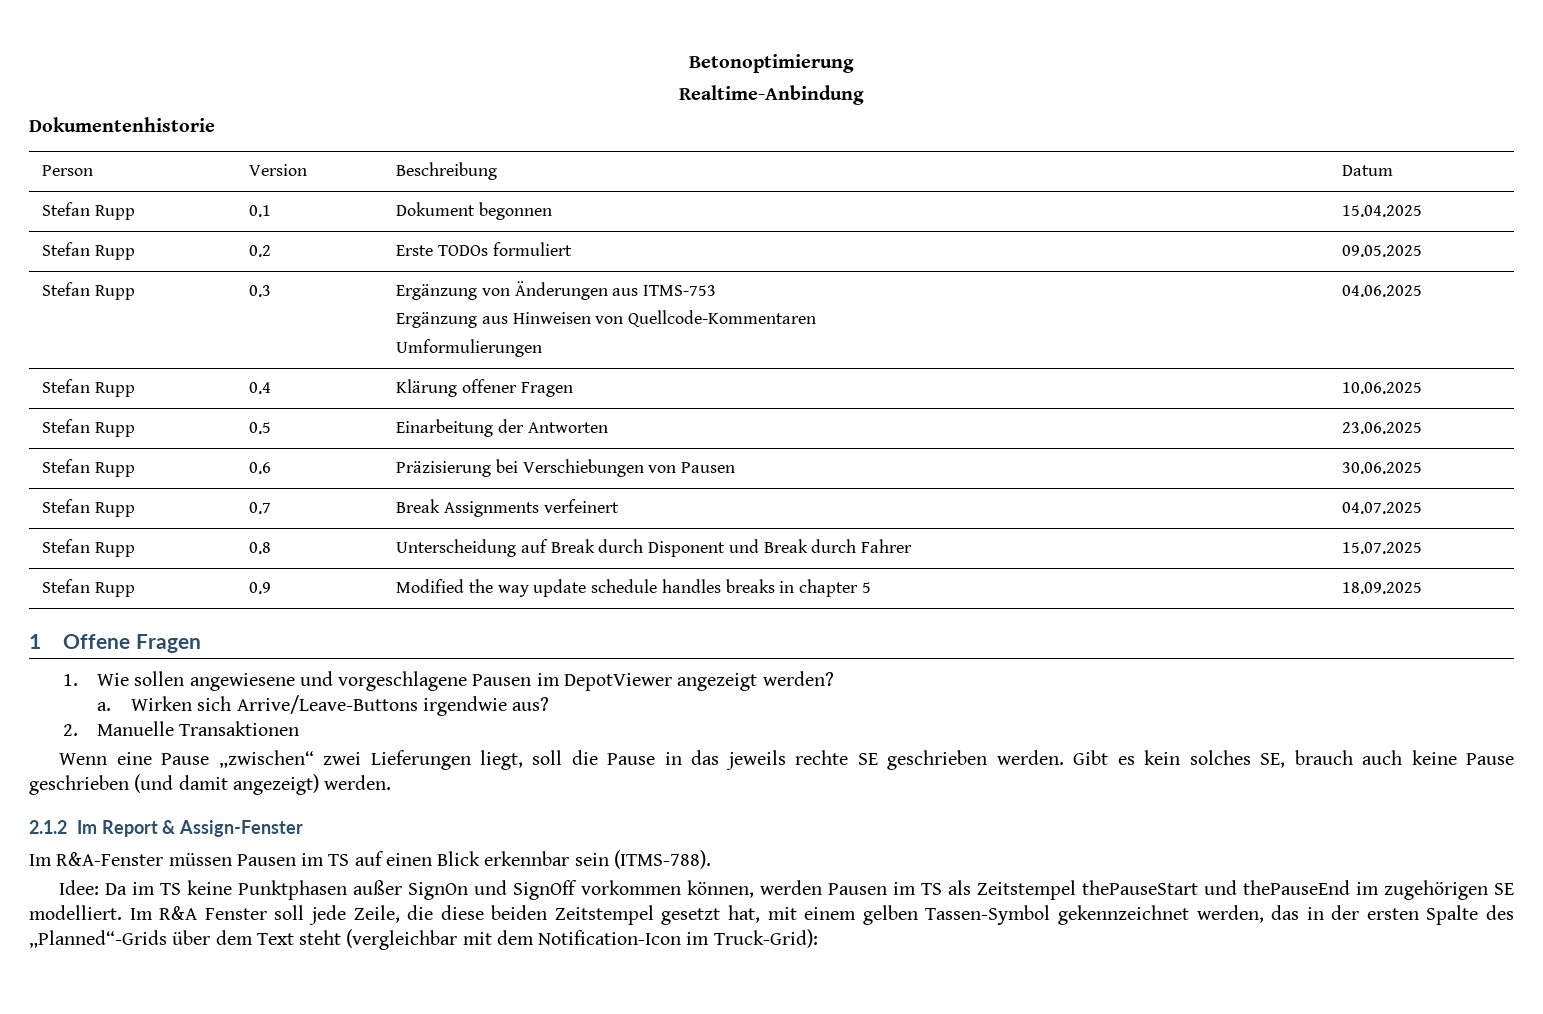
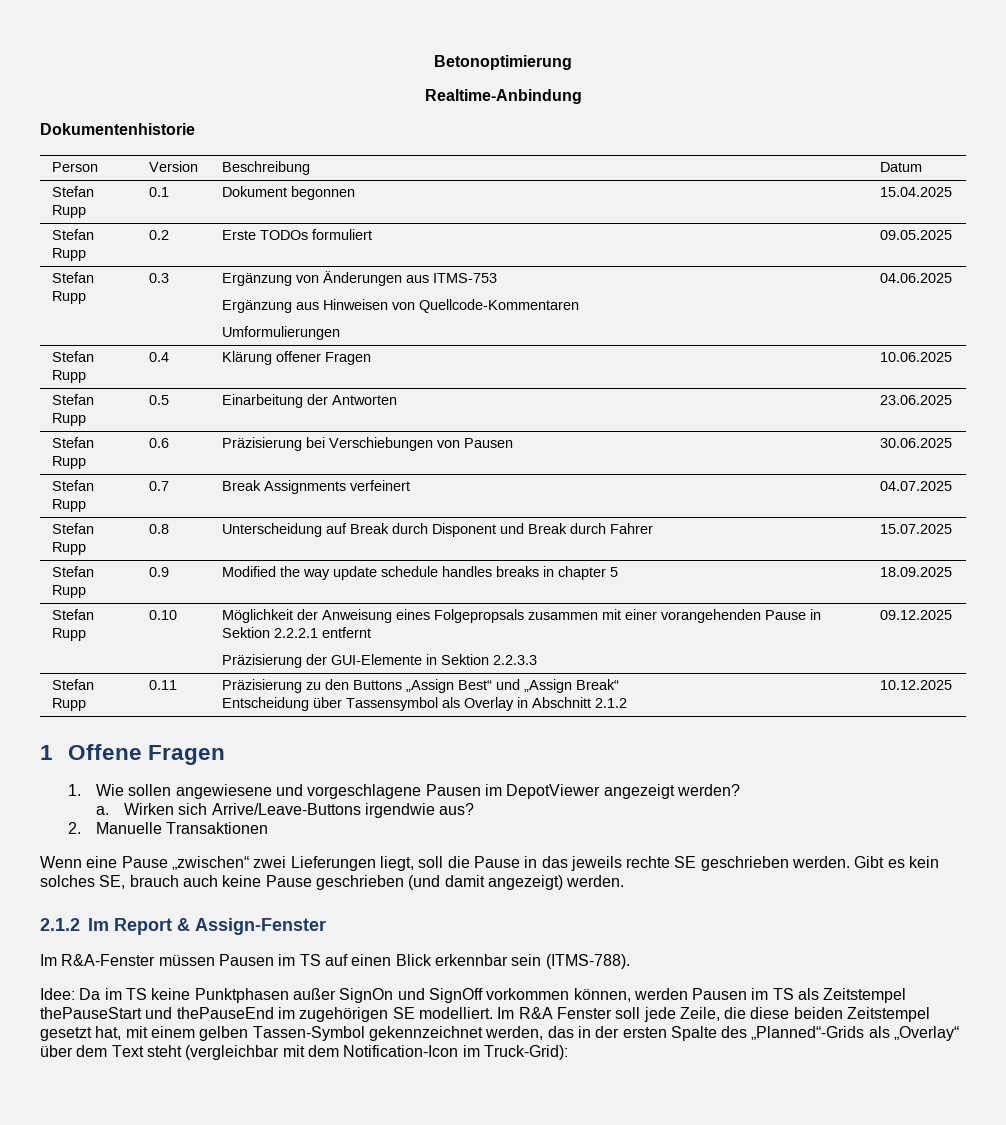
+ Stefan Rupp | 0.10 | Möglichkeit der Anweisung eines Folgepropsals zusammen mit einer vorangehenden Pause in Sektion 2.2.2.1 entfernt
+ Präzisierung der GUI-Elemente in Sektion 2.2.3.3 | 09.12.2025
+ Stefan Rupp | 0.11 | Präzisierung zu den Buttons „Assign Best“ und „Assign Break“
+ Entscheidung über Tassensymbol als Overlay in Abschnitt 2.1.2 | 10.12.2025
- Im R&A Fenster soll jede Zeile, die diese beiden Zeitstempel gesetzt hat, mit einem gelben Tassen-Symbol gekennzeichnet werden, das in der ersten Spalte des „Planned“-Grids über dem Text steht (vergleichbar mit dem Notification-Icon im Truck-Grid):
+ Im R&A Fenster soll jede Zeile, die diese beiden Zeitstempel gesetzt hat, mit einem gelben Tassen-Symbol gekennzeichnet werden, das in der ersten Spalte des „Planned“-Grids als „Overlay“ über dem Text steht (vergleichbar mit dem Notification-Icon im Truck-Grid):

